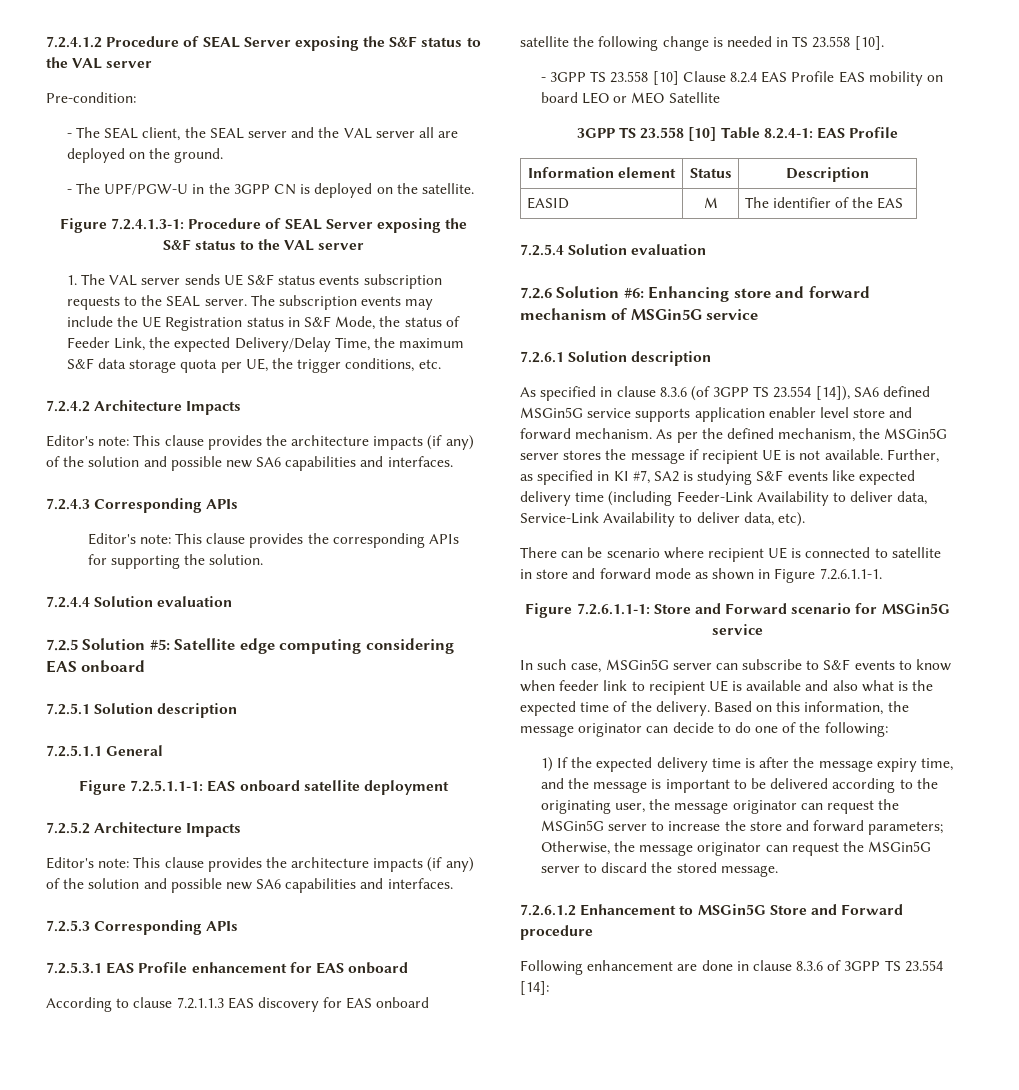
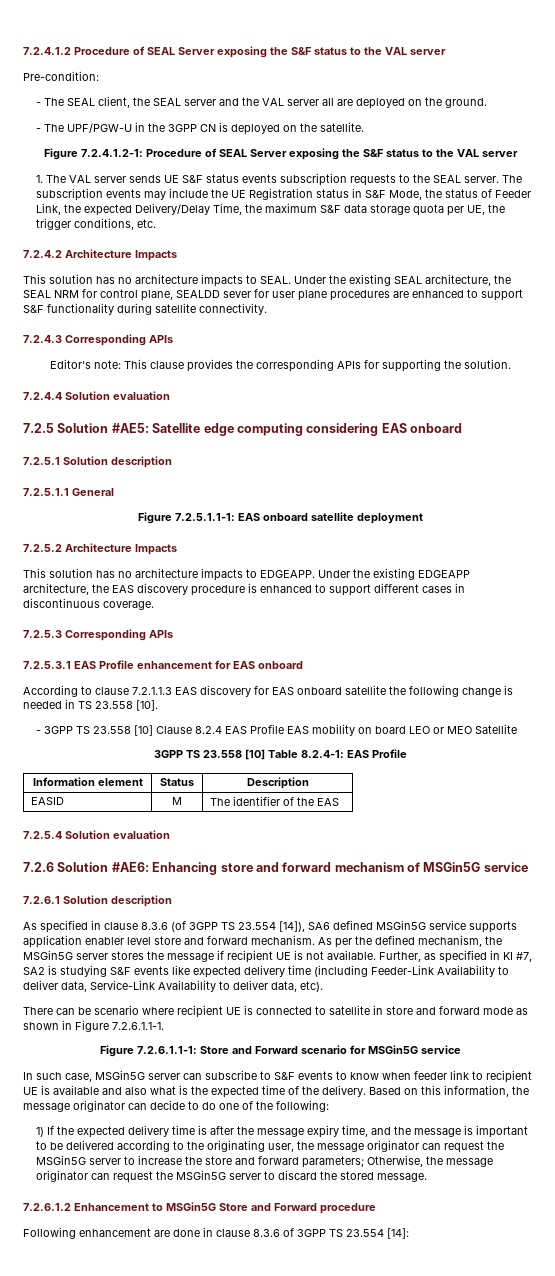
- Figure 7.2.4.1.3-1: Procedure of SEAL Server exposing the S&F status to the VAL server
+ Figure 7.2.4.1.2-1: Procedure of SEAL Server exposing the S&F status to the VAL server
  7.2.4.2 Architecture Impacts
- Editor's note: This clause provides the architecture impacts (if any) of the solution and possible new SA6 capabilities and interfaces.
+ This solution has no architecture impacts to SEAL. Under the existing SEAL architecture, the SEAL NRM for control plane, SEALDD sever for user plane procedures are enhanced to support S&F functionality during satellite connectivity.
- 7.2.5 Solution #5: Satellite edge computing considering EAS onboard
+ 7.2.5 Solution #AE5: Satellite edge computing considering EAS onboard
  7.2.5.2 Architecture Impacts
- Editor's note: This clause provides the architecture impacts (if any) of the solution and possible new SA6 capabilities and interfaces.
+ This solution has no architecture impacts to EDGEAPP. Under the existing EDGEAPP architecture, the EAS discovery procedure is enhanced to support different cases in discontinuous coverage.
- 7.2.6 Solution #6: Enhancing store and forward mechanism of MSGin5G service
+ 7.2.6 Solution #AE6: Enhancing store and forward mechanism of MSGin5G service

